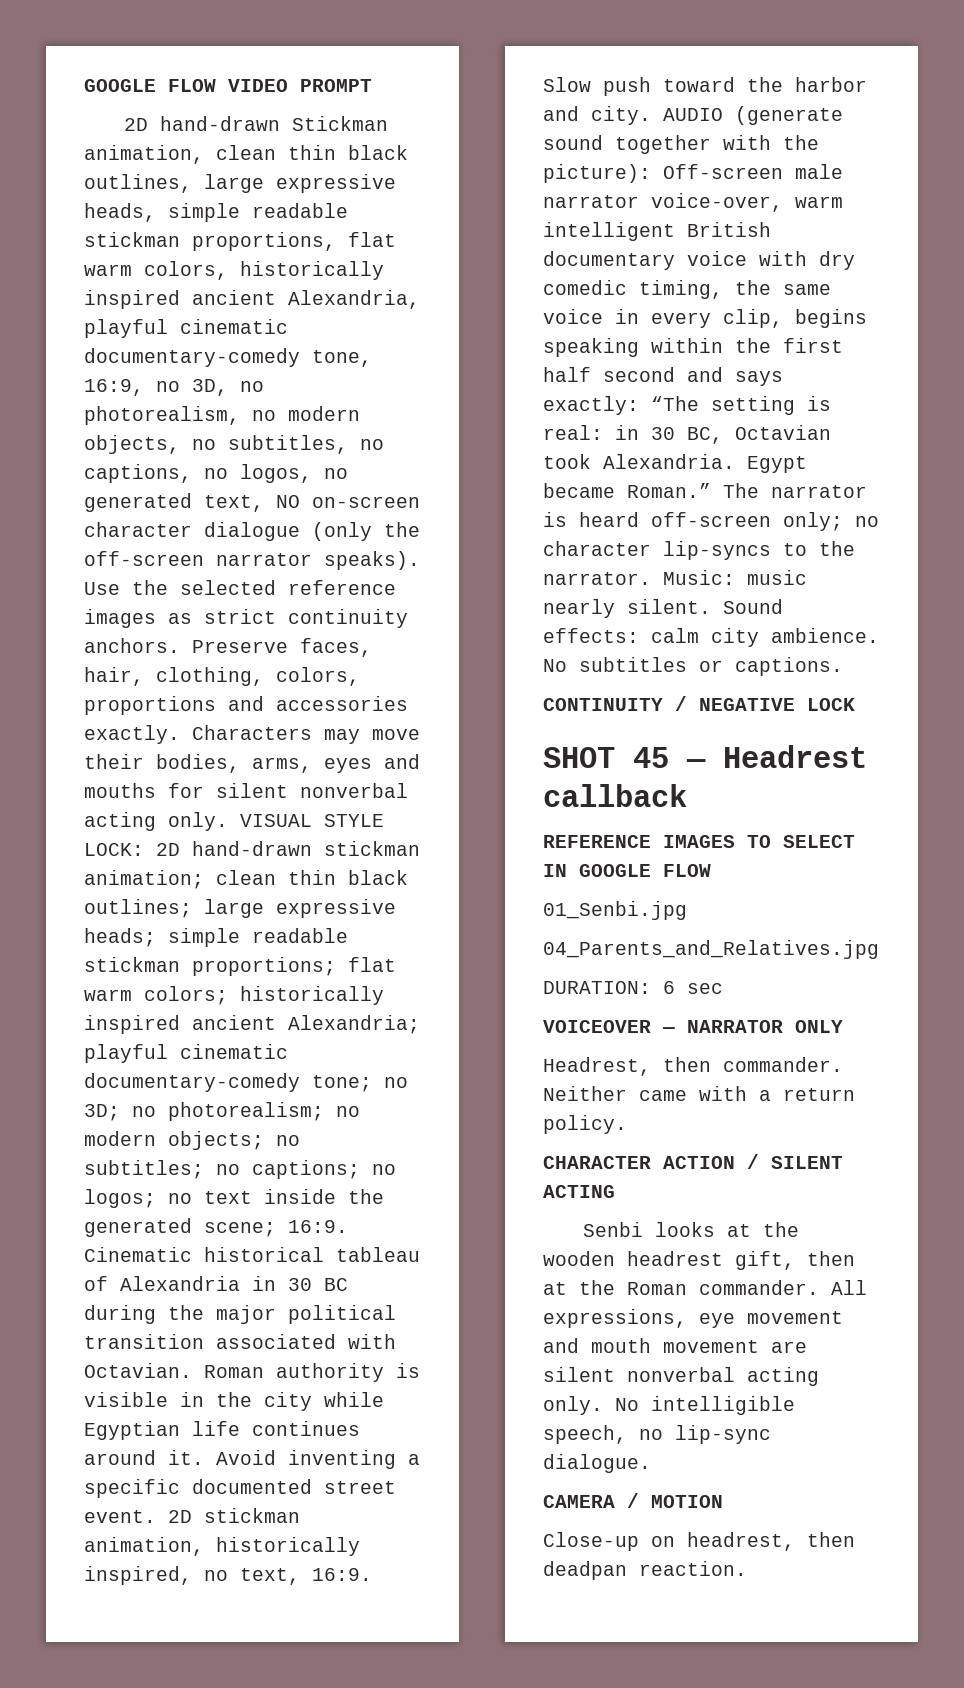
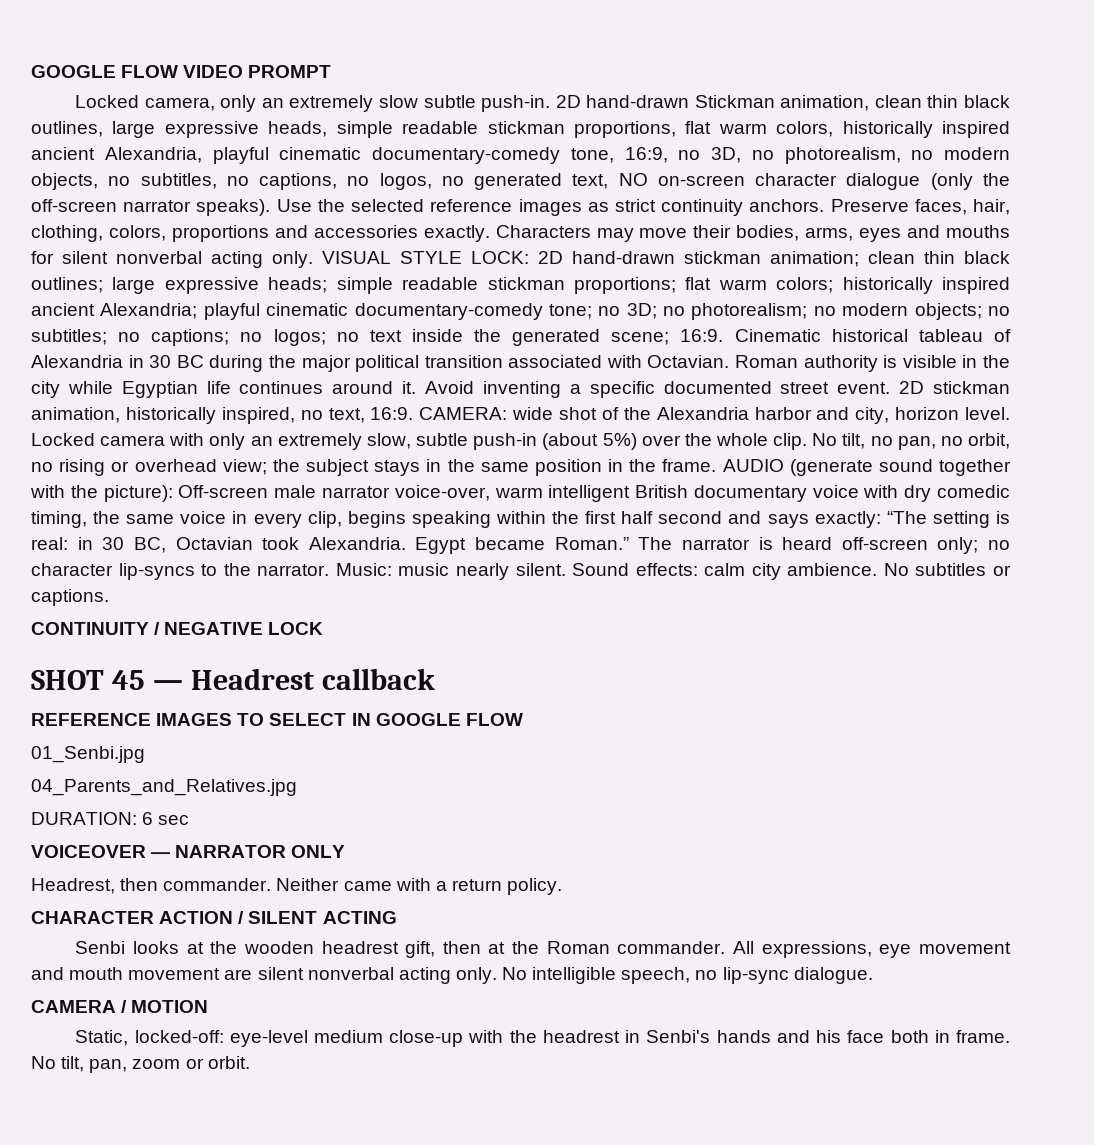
+ Locked camera, only an extremely slow subtle push-in.
- Slow push toward the harbor and city.
+ CAMERA: wide shot of the Alexandria harbor and city, horizon level. Locked camera with only an extremely slow, subtle push-in (about 5%) over the whole clip. No tilt, no pan, no orbit, no rising or overhead view; the subject stays in the same position in the frame.
- Close-up on headrest, then deadpan reaction.
+ Static, locked-off: eye-level medium close-up with the headrest in Senbi's hands and his face both in frame. No tilt, pan, zoom or orbit.

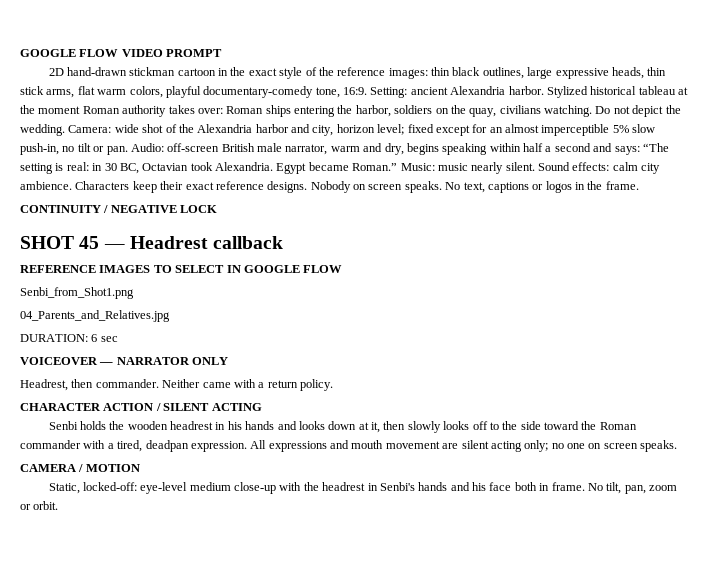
- Locked camera, only an extremely slow subtle push-in. 2D hand-drawn Stickman animation, clean thin black outlines, large expressive heads, simple readable stickman proportions, flat warm colors, historically inspired ancient Alexandria, playful cinematic documentary-comedy tone, 16:9, no 3D, no photorealism, no modern objects, no subtitles, no captions, no logos, no generated text, NO on-screen character dialogue (only the off-screen narrator speaks). Use the selected reference images as strict continuity anchors. Preserve faces, hair, clothing, colors, proportions and accessories exactly. Characters may move their bodies, arms, eyes and mouths for silent nonverbal acting only. VISUAL STYLE LOCK: 2D hand-drawn stickman animation; clean thin black outlines; large expressive heads; simple readable stickman proportions; flat warm colors; historically inspired ancient Alexandria; playful cinematic documentary-comedy tone; no 3D; no photorealism; no modern objects; no subtitles; no captions; no logos; no text inside the generated scene; 16:9. Cinematic historical tableau of Alexandria in 30 BC during the major political transition associated with Octavian. Roman authority is visible in the city while Egyptian life continues around it. Avoid inventing a specific documented street event. 2D stickman animation, historically inspired, no text, 16:9. CAMERA: wide shot of the Alexandria harbor and city, horizon level. Locked camera with only an extremely slow, subtle push-in (about 5%) over the whole clip. No tilt, no pan, no orbit, no rising or overhead view; the subject stays in the same position in the frame. AUDIO (generate sound together with the picture): Off-screen male narrator voice-over, warm intelligent British documentary voice with dry comedic timing, the same voice in every clip, begins speaking within the first half second and says exactly: “The setting is real: in 30 BC, Octavian took Alexandria.
+ 2D hand-drawn stickman cartoon in the exact style of the reference images: thin black outlines, large expressive heads, thin stick arms, flat warm colors, playful documentary-comedy tone, 16:9. Setting: ancient Alexandria harbor. Stylized historical tableau at the moment Roman authority takes over: Roman ships entering the harbor, soldiers on the quay, civilians watching. Do not depict the wedding. Camera: wide shot of the Alexandria harbor and city, horizon level; fixed except for an almost imperceptible 5% slow push-in, no tilt or pan. Audio: off-screen British male narrator, warm and dry, begins speaking within half a second and says: “The setting is real: in 30 BC, Octavian took Alexandria.
- The narrator is heard off-screen only; no character lip-syncs to the narrator.
- No subtitles or captions.
+ Characters keep their exact reference designs. Nobody on screen speaks. No text, captions or logos in the frame.
- 01_Senbi.jpg
+ Senbi_from_Shot1.png
- Senbi looks at the wooden headrest gift, then at the Roman commander. All expressions, eye movement and mouth movement are silent nonverbal acting only. No intelligible speech, no lip-sync dialogue.
+ Senbi holds the wooden headrest in his hands and looks down at it, then slowly looks off to the side toward the Roman commander with a tired, deadpan expression. All expressions and mouth movement are silent acting only; no one on screen speaks.

